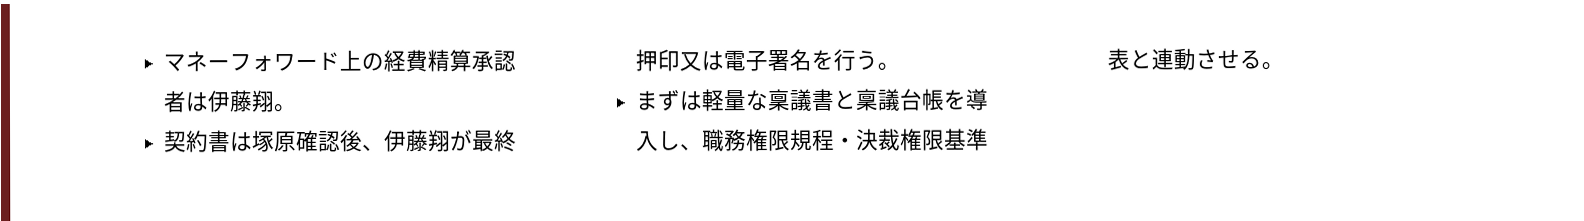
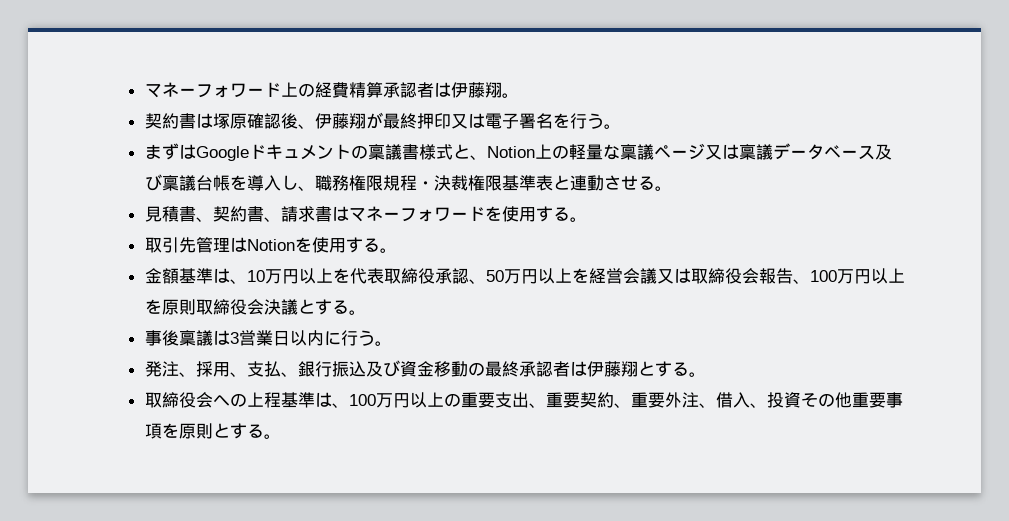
- まずは軽量な稟議書と稟議台帳を導入し、職務権限規程・決裁権限基準表と連動させる。
+ まずはGoogleドキュメントの稟議書様式と、Notion上の軽量な稟議ページ又は稟議データベース及び稟議台帳を導入し、職務権限規程・決裁権限基準表と連動させる。
+ 見積書、契約書、請求書はマネーフォワードを使用する。
+ 取引先管理はNotionを使用する。
+ 金額基準は、10万円以上を代表取締役承認、50万円以上を経営会議又は取締役会報告、100万円以上を原則取締役会決議とする。
+ 事後稟議は3営業日以内に行う。
+ 発注、採用、支払、銀行振込及び資金移動の最終承認者は伊藤翔とする。
+ 取締役会への上程基準は、100万円以上の重要支出、重要契約、重要外注、借入、投資その他重要事項を原則とする。

